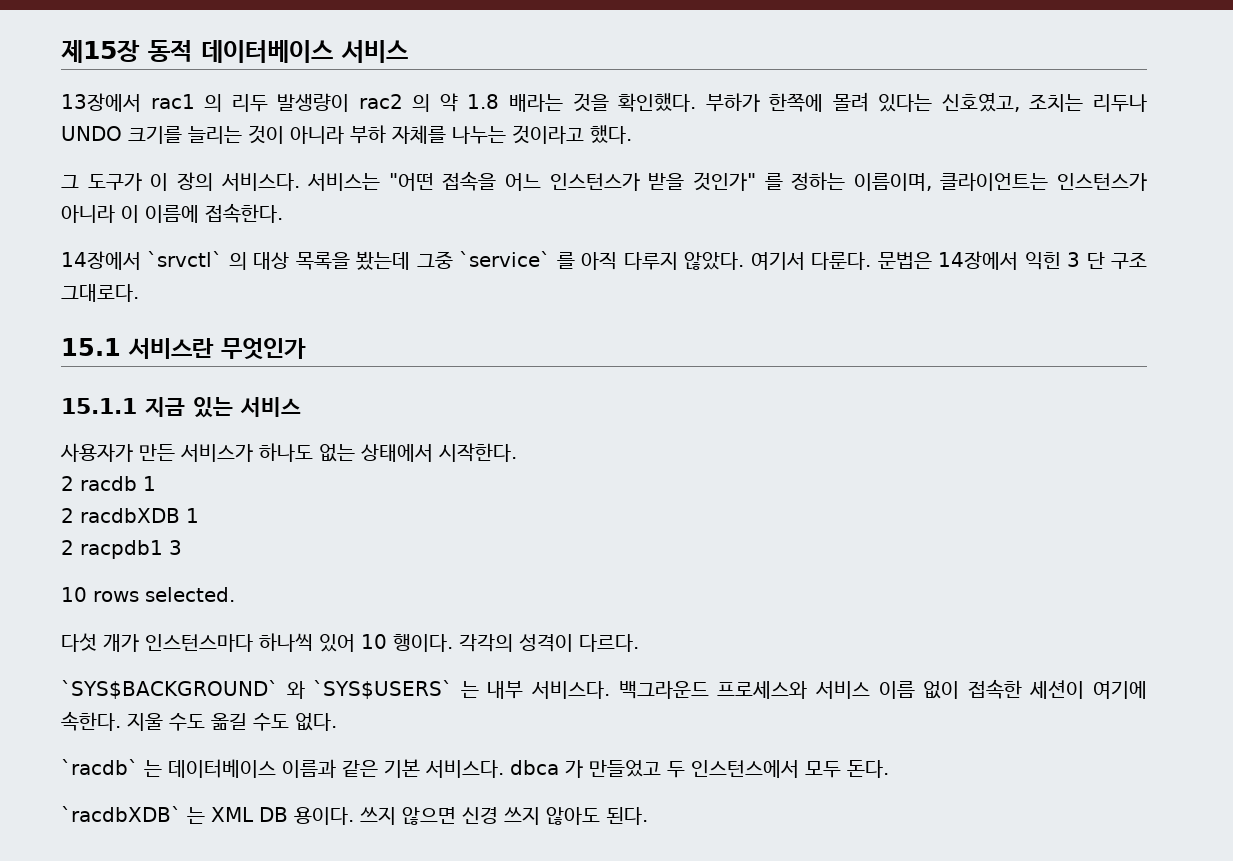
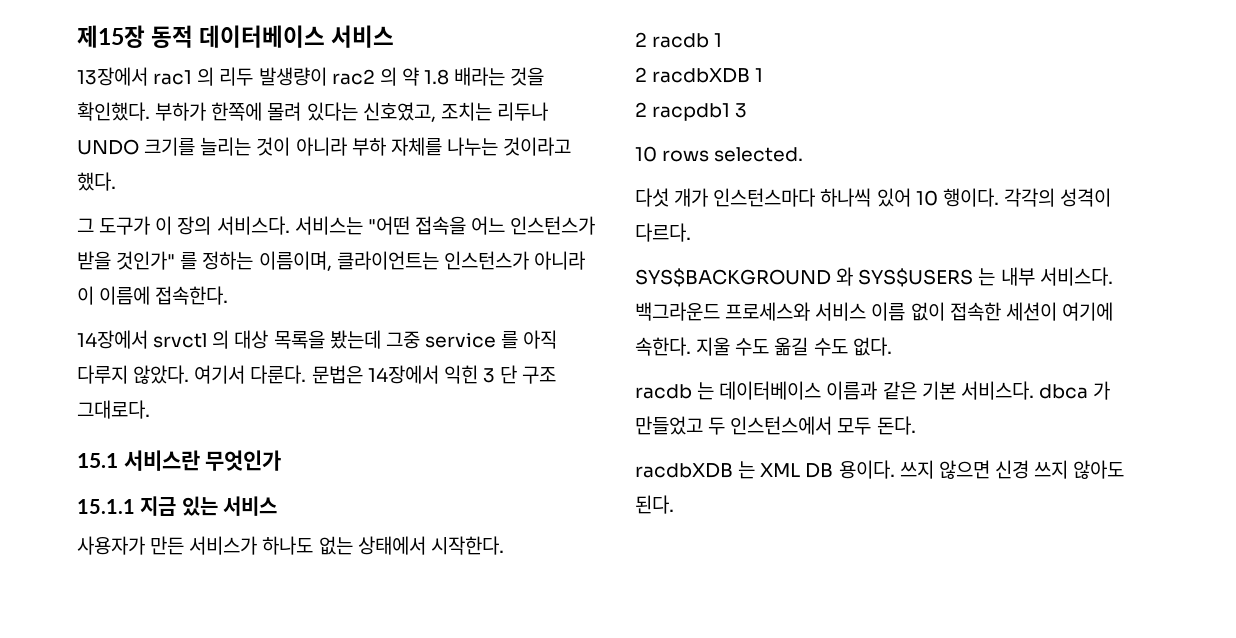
- 14장에서 `srvctl` 의 대상 목록을 봤는데 그중 `service` 를 아직 다루지 않았다.
+ 14장에서 srvctl 의 대상 목록을 봤는데 그중 service 를 아직 다루지 않았다.
- `SYS$BACKGROUND` 와 `SYS$USERS` 는 내부 서비스다.
+ SYS$BACKGROUND 와 SYS$USERS 는 내부 서비스다.
- `racdb` 는 데이터베이스 이름과 같은 기본 서비스다. dbca 가 만들었고 두 인스턴스에서 모두 돈다.
+ racdb 는 데이터베이스 이름과 같은 기본 서비스다. dbca 가 만들었고 두 인스턴스에서 모두 돈다.
- `racdbXDB` 는 XML DB 용이다.
+ racdbXDB 는 XML DB 용이다.

